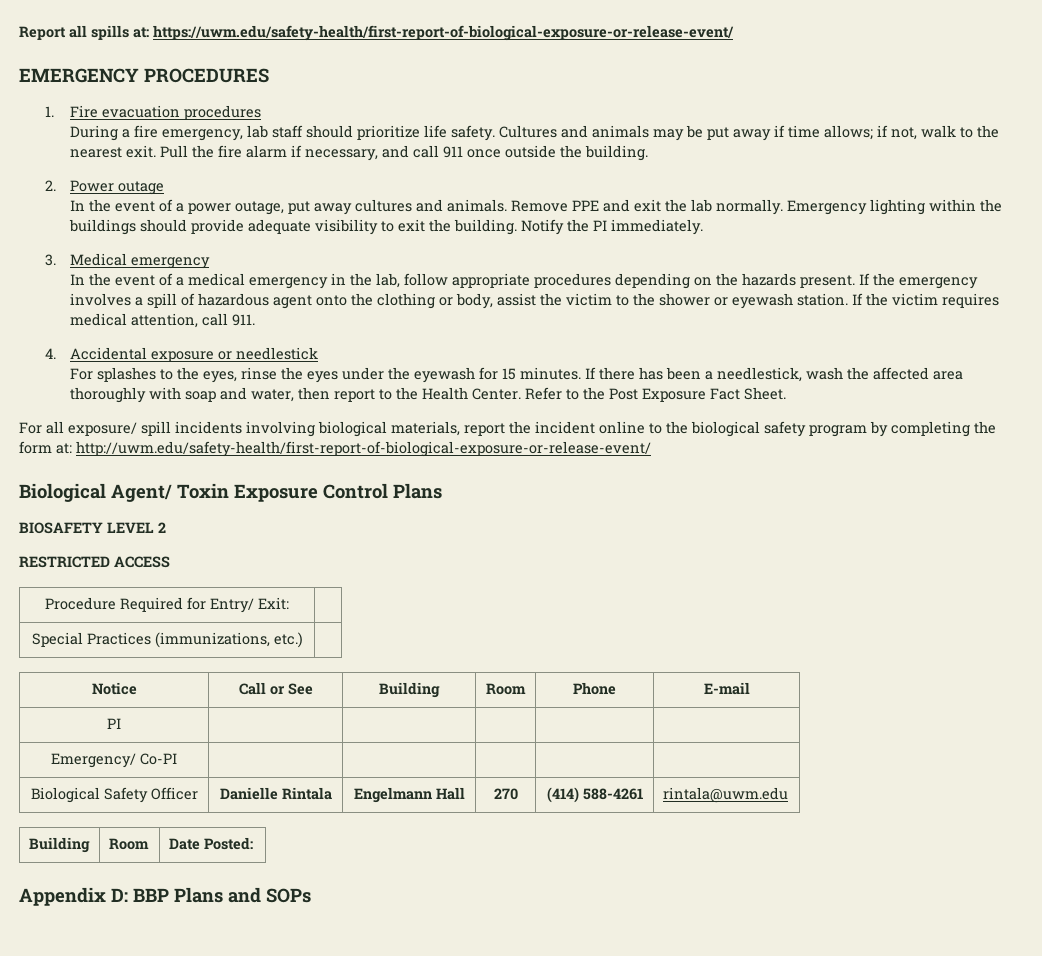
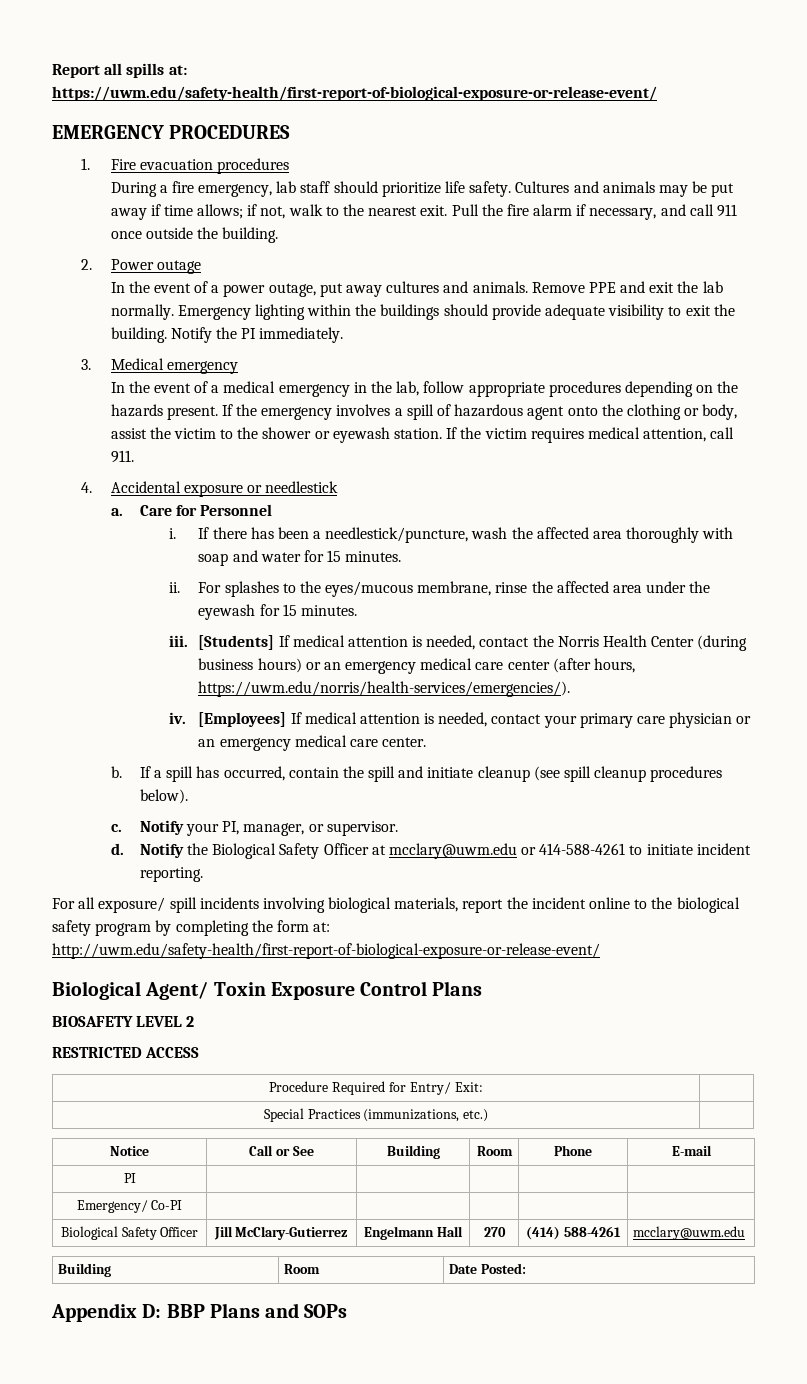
- For splashes to the eyes, rinse the eyes under the eyewash for 15 minutes.
+ a. Care for Personnel
+ i.
- If there has been a needlestick, wash the affected area thoroughly with soap and water, then report to the Health Center. Refer to the Post Exposure Fact Sheet.
+ If there has been a needlestick/puncture, wash the affected area thoroughly with soap and water for 15 minutes.
+ ii. For splashes to the eyes/mucous membrane, rinse the affected area under the eyewash for 15 minutes.
+ iii. [Students] If medical attention is needed, contact the Norris Health Center (during business hours) or an emergency medical care center (after hours, https://uwm.edu/norris/health-services/emergencies/).
+ iv. [Employees] If medical attention is needed, contact your primary care physician or an emergency medical care center.
+ b. If a spill has occurred, contain the spill and initiate cleanup (see spill cleanup procedures below).
+ c. Notify your PI, manager, or supervisor.
+ d. Notify the Biological Safety Officer at mcclary@uwm.edu or 414-588-4261 to initiate incident reporting.
- Biological Safety Officer | Danielle Rintala | Engelmann Hall | 270 | (414) 588-4261 | rintala@uwm.edu
+ Biological Safety Officer | Jill McClary-Gutierrez | Engelmann Hall | 270 | (414) 588-4261 | mcclary@uwm.edu

